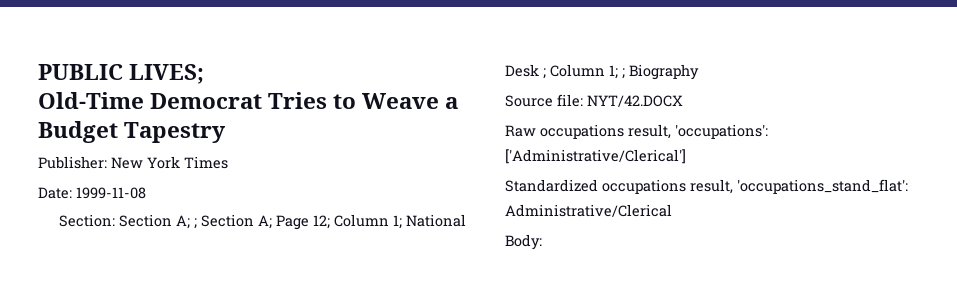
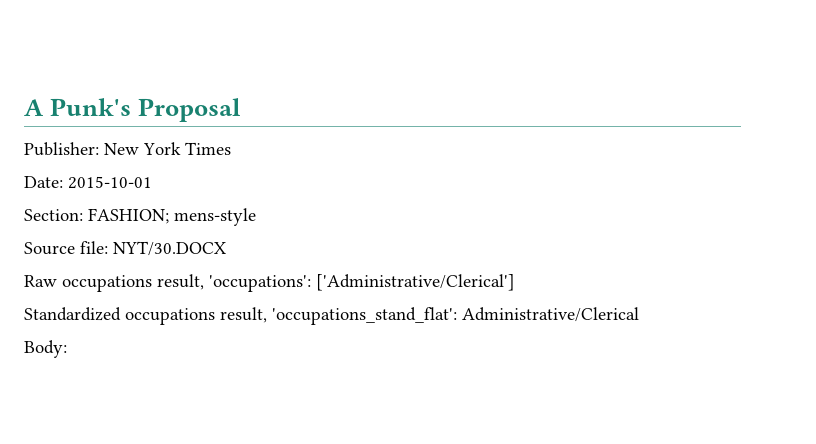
- PUBLIC LIVES;
- Old-Time Democrat Tries to Weave a Budget Tapestry
+ A Punk's Proposal
- Date: 1999-11-08
+ Date: 2015-10-01
- Section: Section A; ; Section A; Page 12; Column 1; National Desk ; Column 1; ; Biography
+ Section: FASHION; mens-style
- Source file: NYT/42.DOCX
+ Source file: NYT/30.DOCX

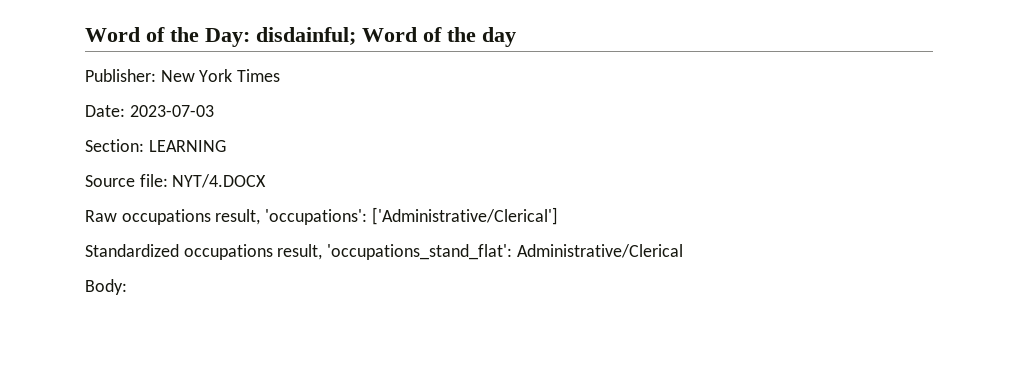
- A Punk's Proposal
+ Word of the Day: disdainful; Word of the day
- Date: 2015-10-01
+ Date: 2023-07-03
- Section: FASHION; mens-style
+ Section: LEARNING
- Source file: NYT/30.DOCX
+ Source file: NYT/4.DOCX

